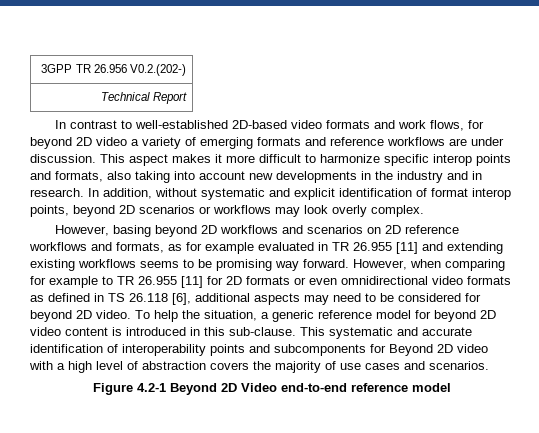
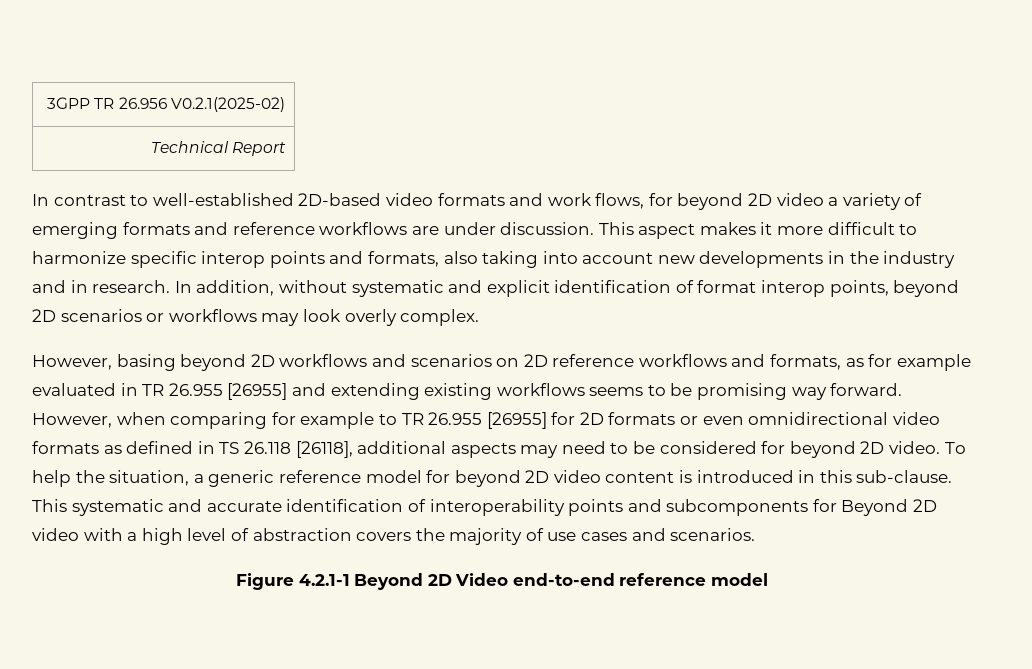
- 3GPP TR 26.956 V0.2.(202-)
+ 3GPP TR 26.956 V0.2.1(2025-02)
- However, basing beyond 2D workflows and scenarios on 2D reference workflows and formats, as for example evaluated in TR 26.955 [11] and extending existing workflows seems to be promising way forward.
+ However, basing beyond 2D workflows and scenarios on 2D reference workflows and formats, as for example evaluated in TR 26.955 [26955] and extending existing workflows seems to be promising way forward.
- However, when comparing for example to TR 26.955 [11] for 2D formats or even omnidirectional video formats as defined in TS 26.118 [6], additional aspects may need to be considered for beyond 2D video.
+ However, when comparing for example to TR 26.955 [26955] for 2D formats or even omnidirectional video formats as defined in TS 26.118 [26118], additional aspects may need to be considered for beyond 2D video.
- Figure 4.2-1 Beyond 2D Video end-to-end reference model
+ Figure 4.2.1-1 Beyond 2D Video end-to-end reference model

